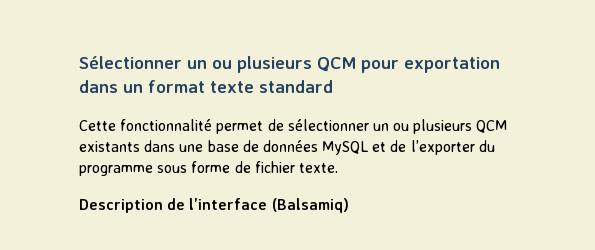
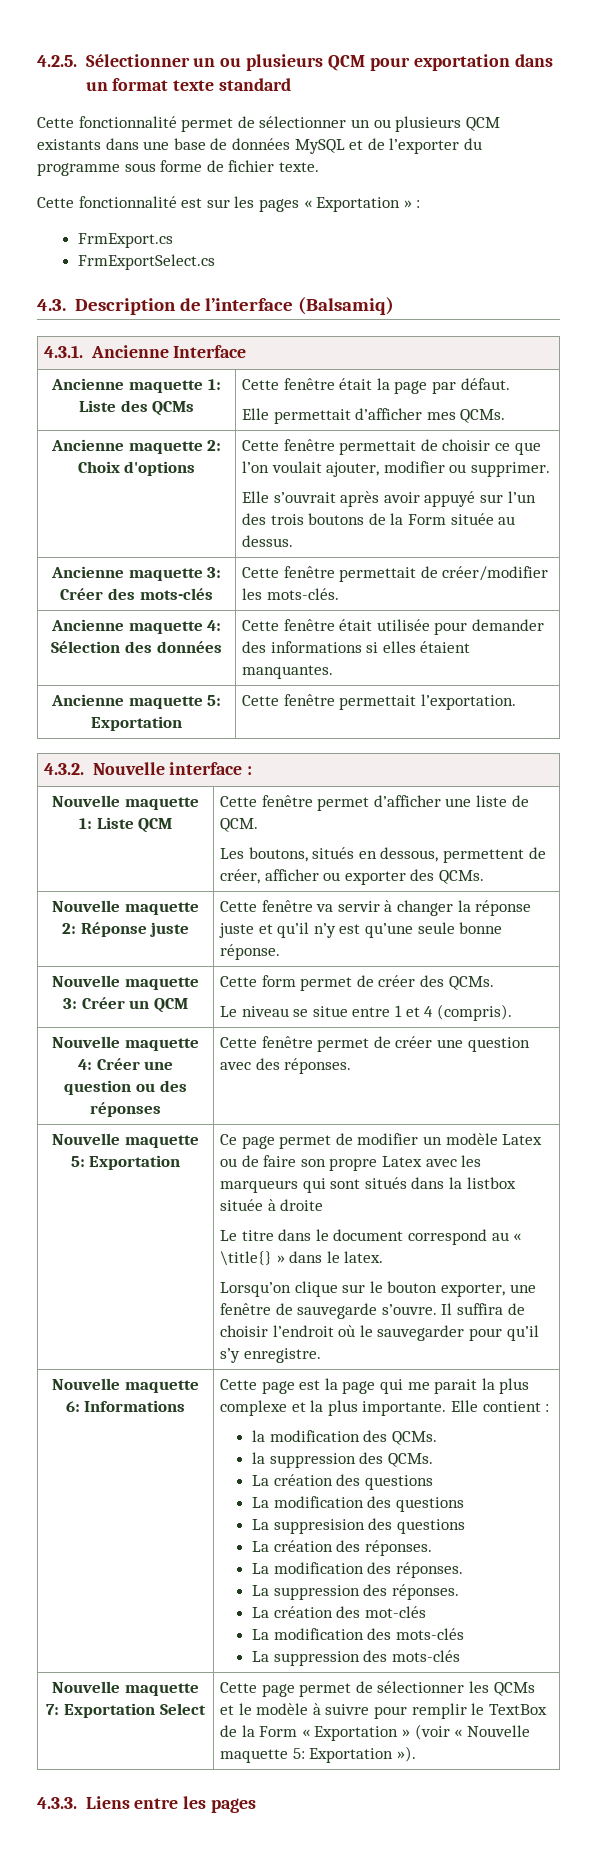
- Sélectionner un ou plusieurs QCM pour exportation dans un format texte standard
+ 4.2.5. Sélectionner un ou plusieurs QCM pour exportation dans un format texte standard
- Description de l’interface (Balsamiq)
+ Cette fonctionnalité est sur les pages « Exportation » :
+ FrmExport.cs
+ FrmExportSelect.cs
+ 4.3. Description de l’interface (Balsamiq)
+ 4.3.1. Ancienne Interface
+ Ancienne maquette 1: Liste des QCMs | Cette fenêtre était la page par défaut.
+ Elle permettait d’afficher mes QCMs.
+ Ancienne maquette 2: Choix d'options | Cette fenêtre permettait de choisir ce que l’on voulait ajouter, modifier ou supprimer.
+ Elle s’ouvrait après avoir appuyé sur l’un des trois boutons de la Form située au dessus.
+ Ancienne maquette 3: Créer des mots-clés | Cette fenêtre permettait de créer/modifier les mots-clés.
+ Ancienne maquette 4: Sélection des données | Cette fenêtre était utilisée pour demander des informations si elles étaient manquantes.
+ Ancienne maquette 5: Exportation | Cette fenêtre permettait l’exportation.
+ 4.3.2. Nouvelle interface :
+ Nouvelle maquette 1: Liste QCM | Cette fenêtre permet d’afficher une liste de QCM.
+ Les boutons, situés en dessous, permettent de créer, afficher ou exporter des QCMs.
+ Nouvelle maquette 2: Réponse juste | Cette fenêtre va servir à changer la réponse juste et qu’il n’y est qu’une seule bonne réponse.
+ Nouvelle maquette 3: Créer un QCM | Cette form permet de créer des QCMs.
+ Le niveau se situe entre 1 et 4 (compris).
+ Nouvelle maquette 4: Créer une question ou des réponses | Cette fenêtre permet de créer une question avec des réponses.
+ Nouvelle maquette 5: Exportation | Ce page permet de modifier un modèle Latex ou de faire son propre Latex avec les marqueurs qui sont situés dans la listbox située à droite
+ Le titre dans le document correspond au « \title{} » dans le latex.
+ Lorsqu’on clique sur le bouton exporter, une fenêtre de sauvegarde s’ouvre. Il suffira de choisir l’endroit où le sauvegarder pour qu’il s’y enregistre.
+ Nouvelle maquette 6: Informations | Cette page est la page qui me parait la plus complexe et la plus importante. Elle contient :
+ la modification des QCMs.
+ la suppression des QCMs.
+ La création des questions
+ La modification des questions
+ La suppresision des questions
+ La création des réponses.
+ La modification des réponses.
+ La suppression des réponses.
+ La création des mot-clés
+ La modification des mots-clés
+ La suppression des mots-clés
+ Nouvelle maquette 7: Exportation Select | Cette page permet de sélectionner les QCMs et le modèle à suivre pour remplir le TextBox de la Form « Exportation » (voir « Nouvelle maquette 5: Exportation »).
+ 4.3.3. Liens entre les pages

